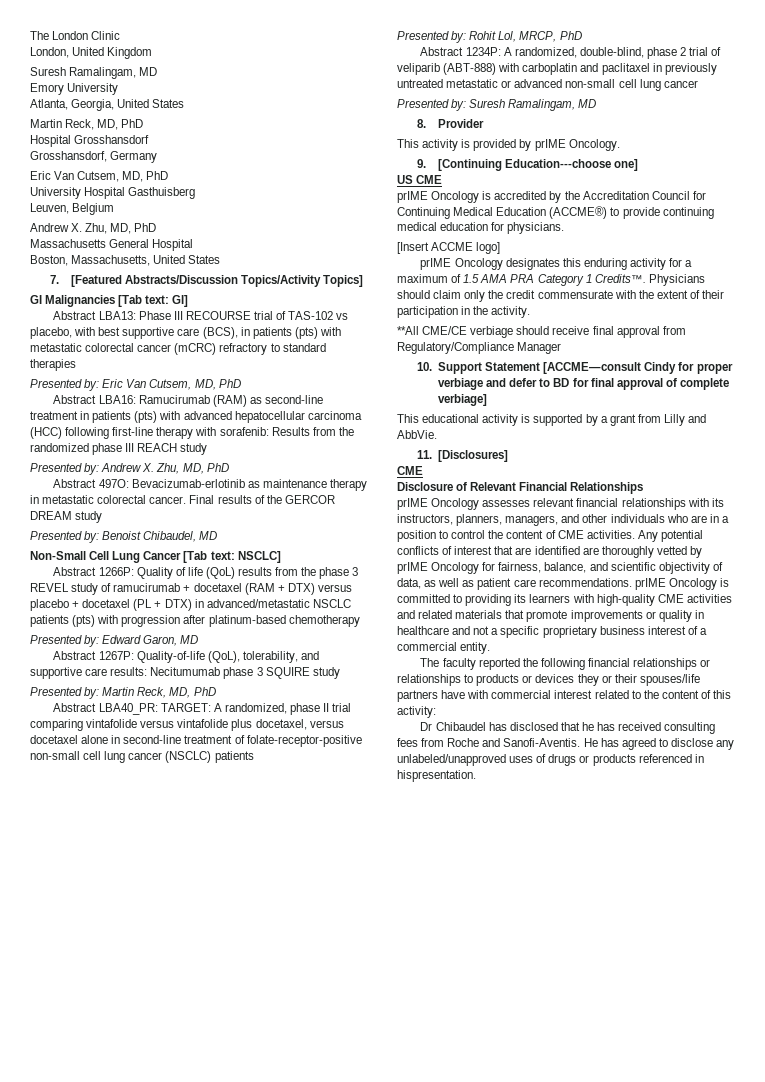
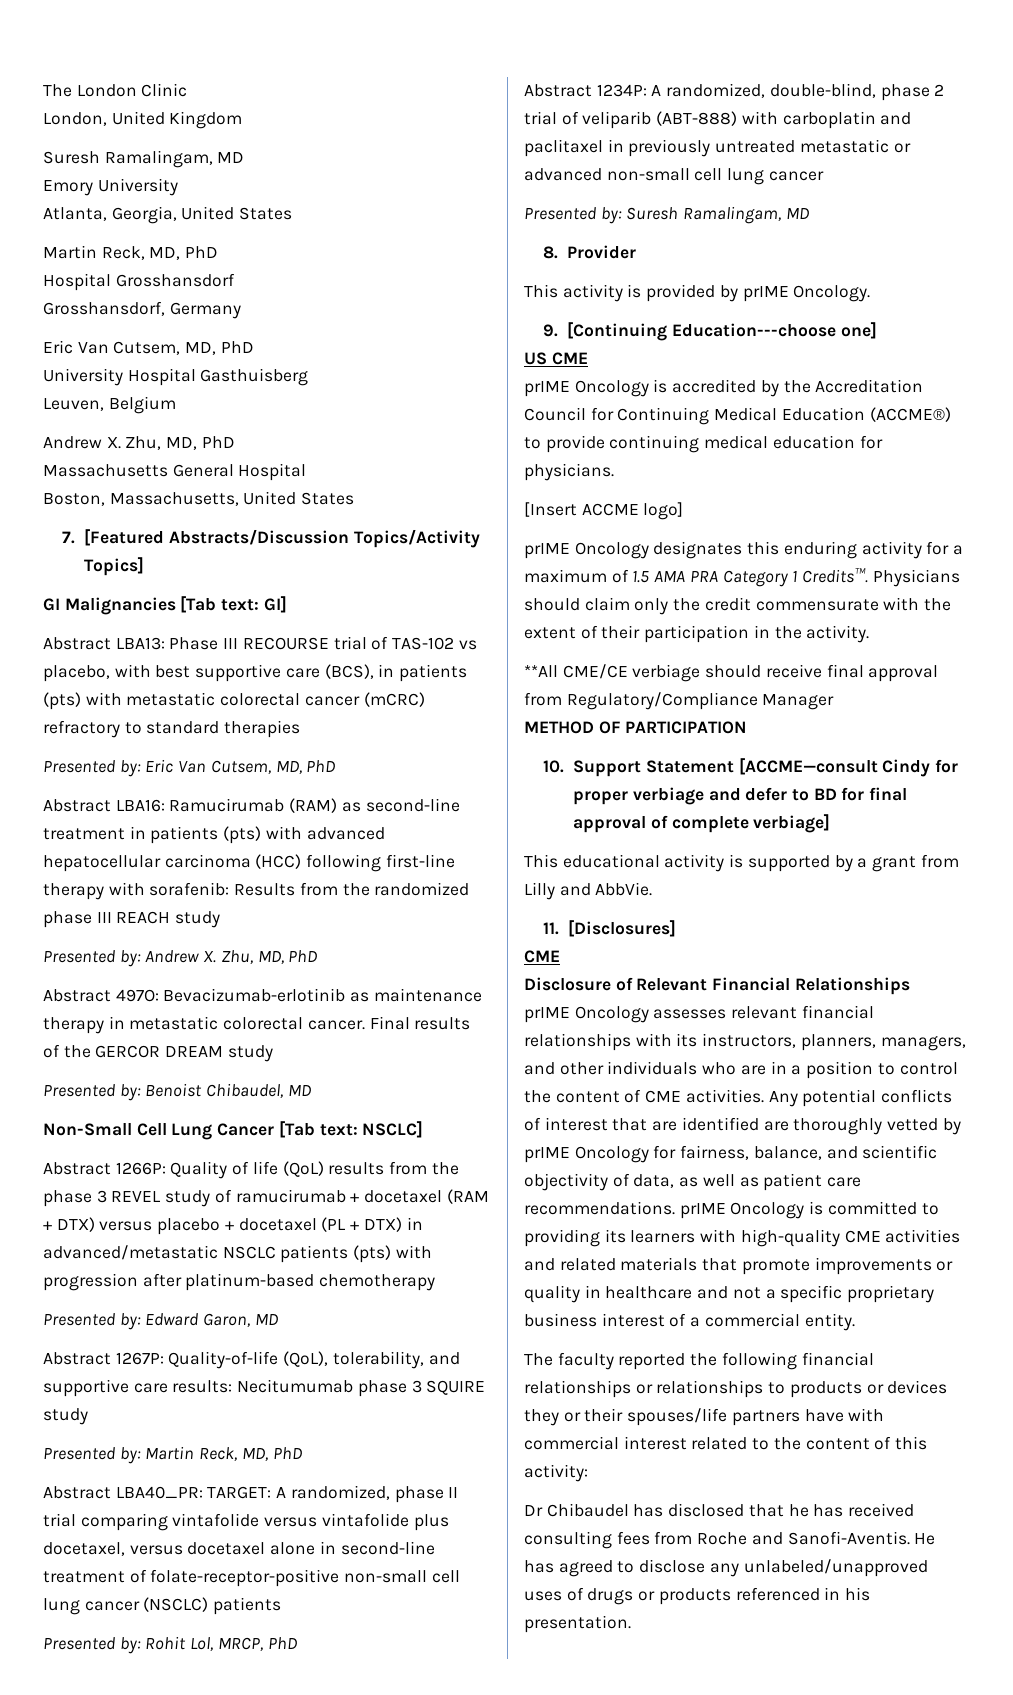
+ METHOD OF PARTICIPATION
- He has agreed to disclose any unlabeled/unapproved uses of drugs or products referenced in hispresentation.
+ He has agreed to disclose any unlabeled/unapproved uses of drugs or products referenced in his presentation.

